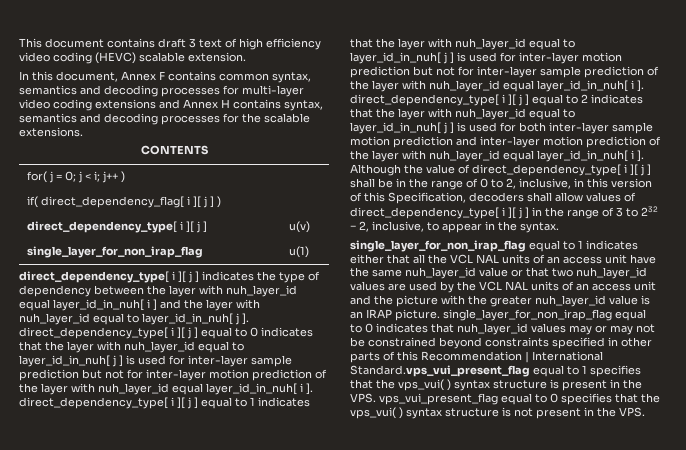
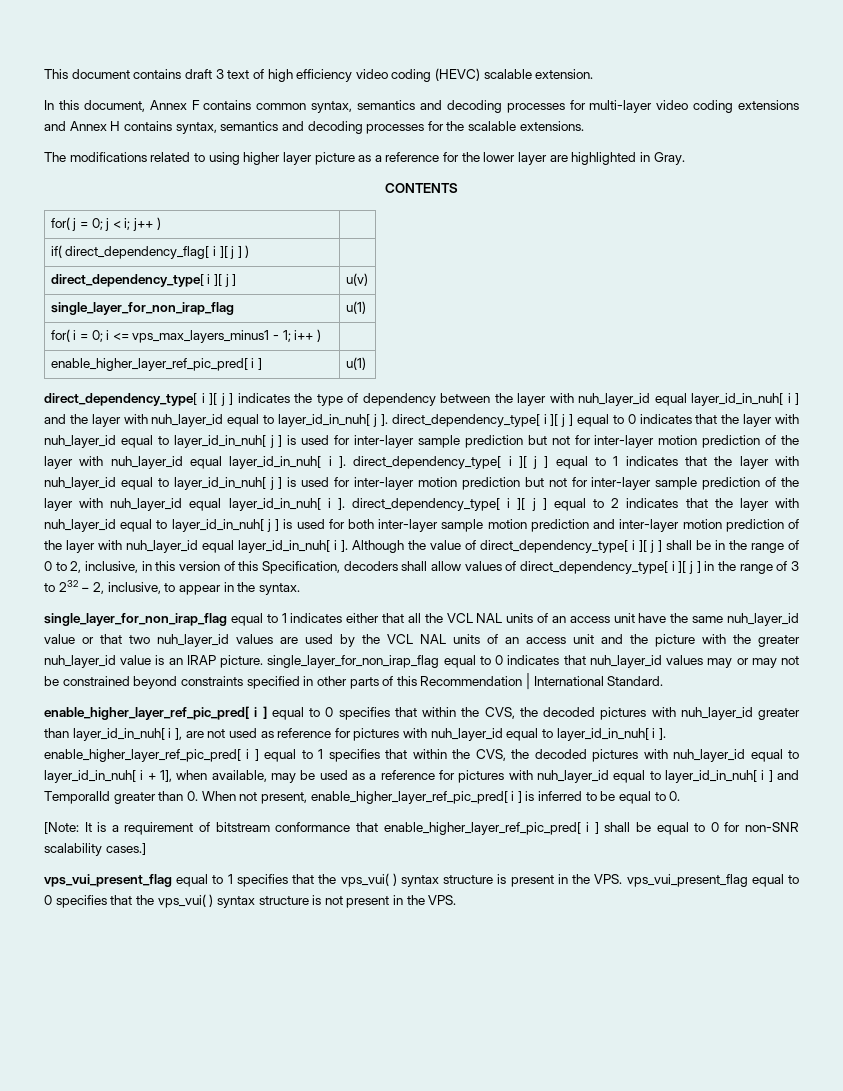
+ The modifications related to using higher layer picture as a reference for the lower layer are highlighted in Gray.
+ for( i = 0; i <= vps_max_layers_minus1 - 1; i++ ) |
+ enable_higher_layer_ref_pic_pred[ i ] | u(1)
- single_layer_for_non_irap_flag equal to 1 indicates either that all the VCL NAL units of an access unit have the same nuh_layer_id value or that two nuh_layer_id values are used by the VCL NAL units of an access unit and the picture with the greater nuh_layer_id value is an IRAP picture. single_layer_for_non_irap_flag equal to 0 indicates that nuh_layer_id values may or may not be constrained beyond constraints specified in other parts of this Recommendation | International Standard.vps_vui_present_flag equal to 1 specifies that the vps_vui( ) syntax structure is present in the VPS. vps_vui_present_flag equal to 0 specifies that the vps_vui( ) syntax structure is not present in the VPS.
+ single_layer_for_non_irap_flag equal to 1 indicates either that all the VCL NAL units of an access unit have the same nuh_layer_id value or that two nuh_layer_id values are used by the VCL NAL units of an access unit and the picture with the greater nuh_layer_id value is an IRAP picture. single_layer_for_non_irap_flag equal to 0 indicates that nuh_layer_id values may or may not be constrained beyond constraints specified in other parts of this Recommendation | International Standard.
+ enable_higher_layer_ref_pic_pred[ i ] equal to 0 specifies that within the CVS, the decoded pictures with nuh_layer_id greater than layer_id_in_nuh[ i ], are not used as reference for pictures with nuh_layer_id equal to layer_id_in_nuh[ i ]. enable_higher_layer_ref_pic_pred[ i ] equal to 1 specifies that within the CVS, the decoded pictures with nuh_layer_id equal to layer_id_in_nuh[ i + 1], when available, may be used as a reference for pictures with nuh_layer_id equal to layer_id_in_nuh[ i ] and TemporalId greater than 0. When not present, enable_higher_layer_ref_pic_pred[ i ] is inferred to be equal to 0.
+ [Note: It is a requirement of bitstream conformance that enable_higher_layer_ref_pic_pred[ i ] shall be equal to 0 for non-SNR scalability cases.]
+ vps_vui_present_flag equal to 1 specifies that the vps_vui( ) syntax structure is present in the VPS. vps_vui_present_flag equal to 0 specifies that the vps_vui( ) syntax structure is not present in the VPS.

